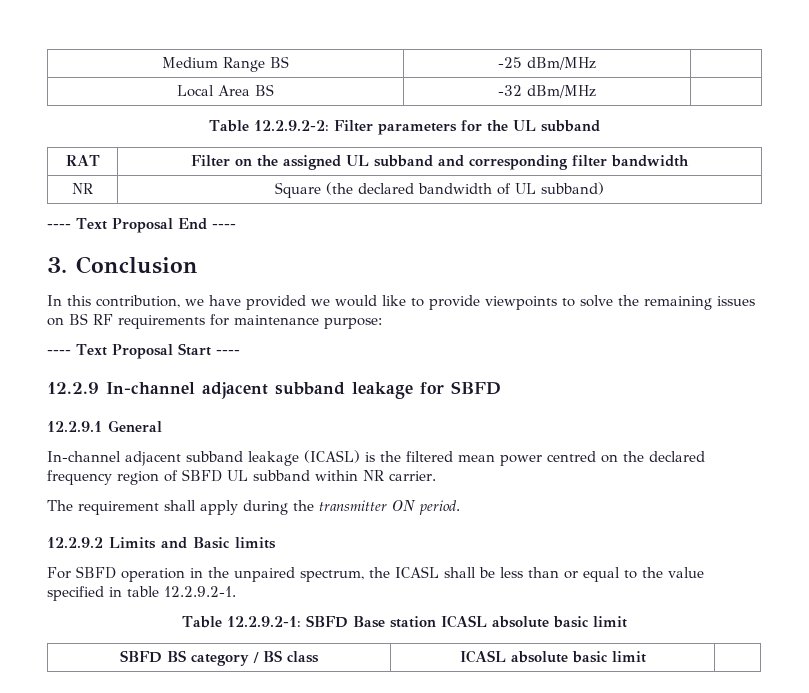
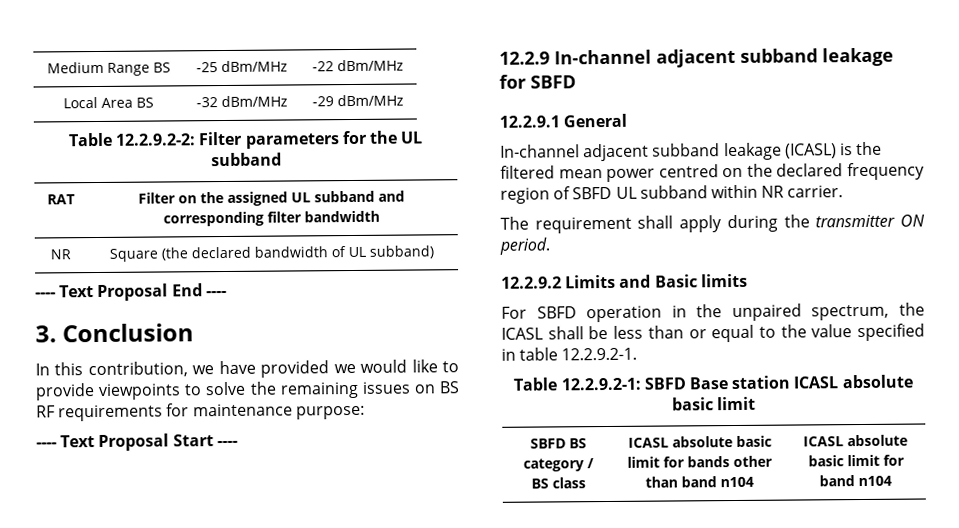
- Medium Range BS | -25 dBm/MHz |
+ Medium Range BS | -25 dBm/MHz | -22 dBm/MHz
- Local Area BS | -32 dBm/MHz |
+ Local Area BS | -32 dBm/MHz | -29 dBm/MHz
- SBFD BS category / BS class | ICASL absolute basic limit |
+ SBFD BS category / BS class | ICASL absolute basic limit for bands other than band n104 | ICASL absolute basic limit for band n104

